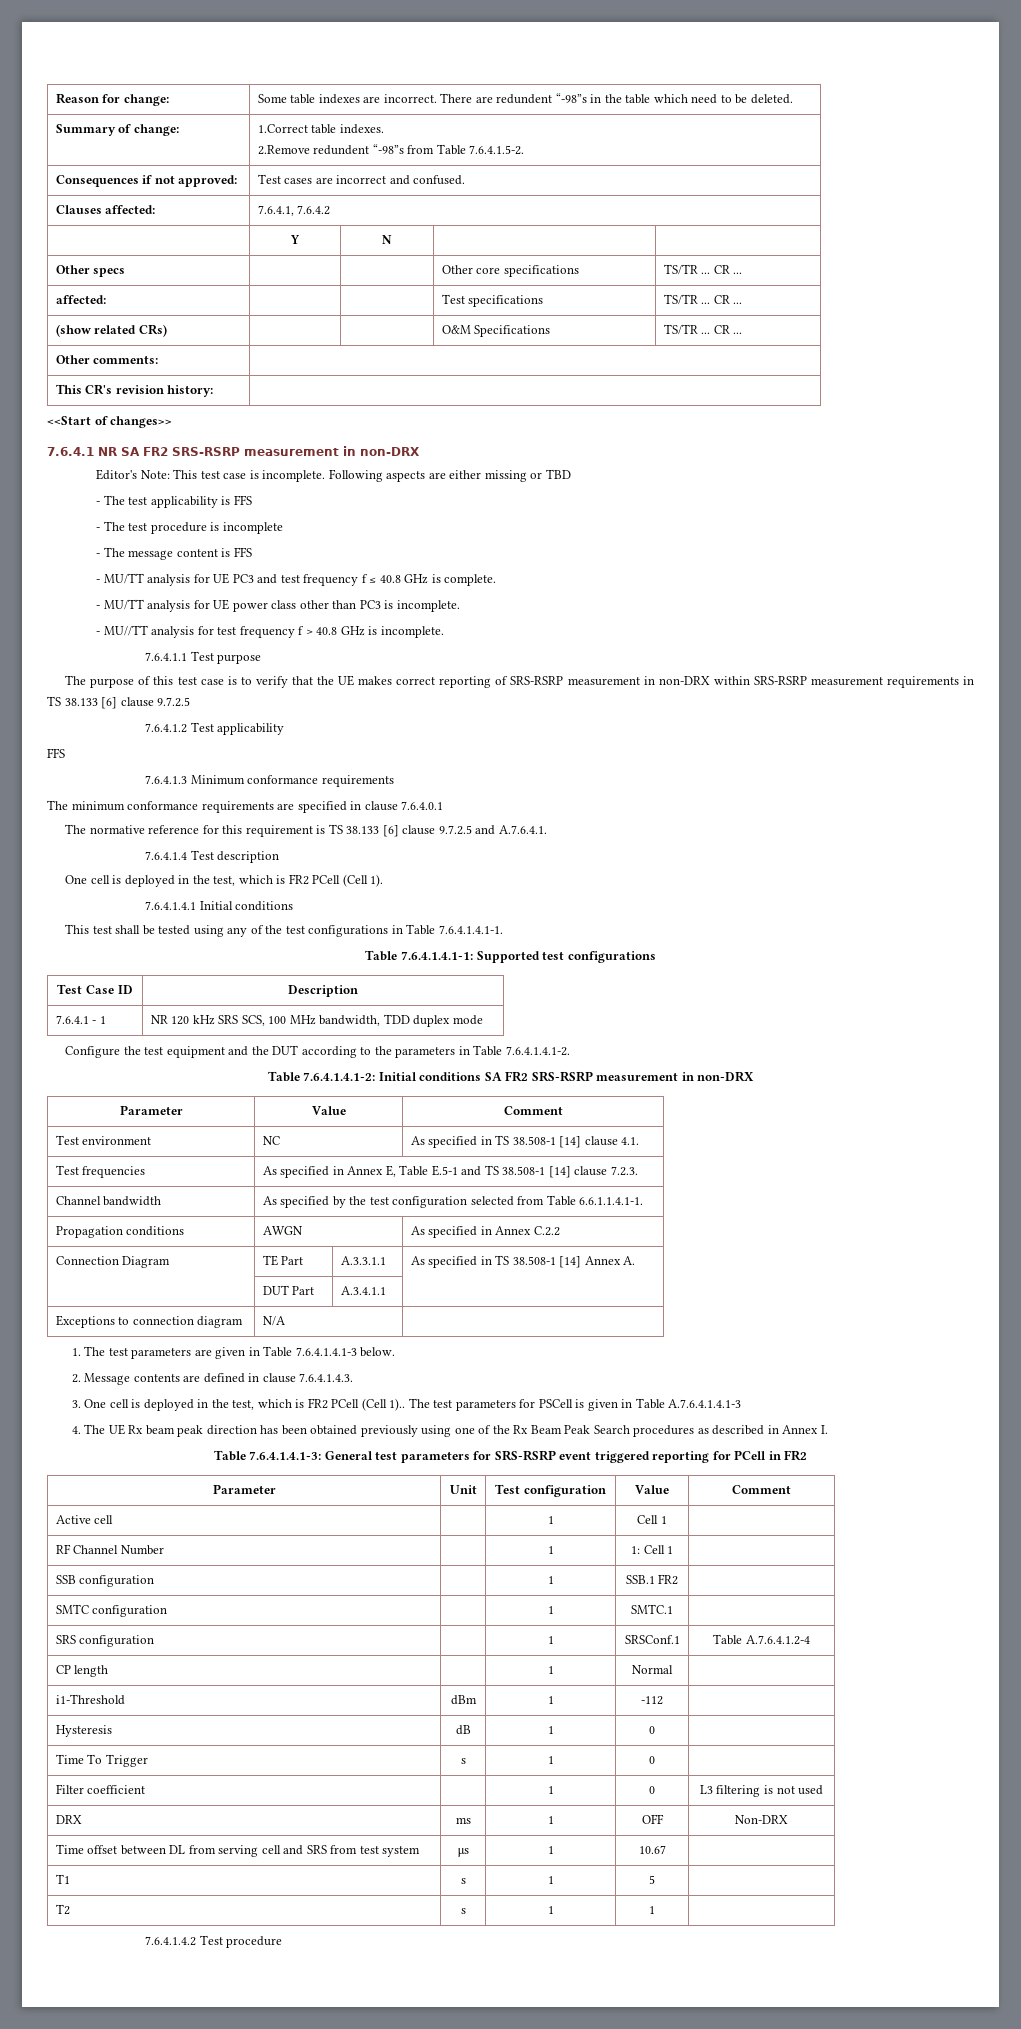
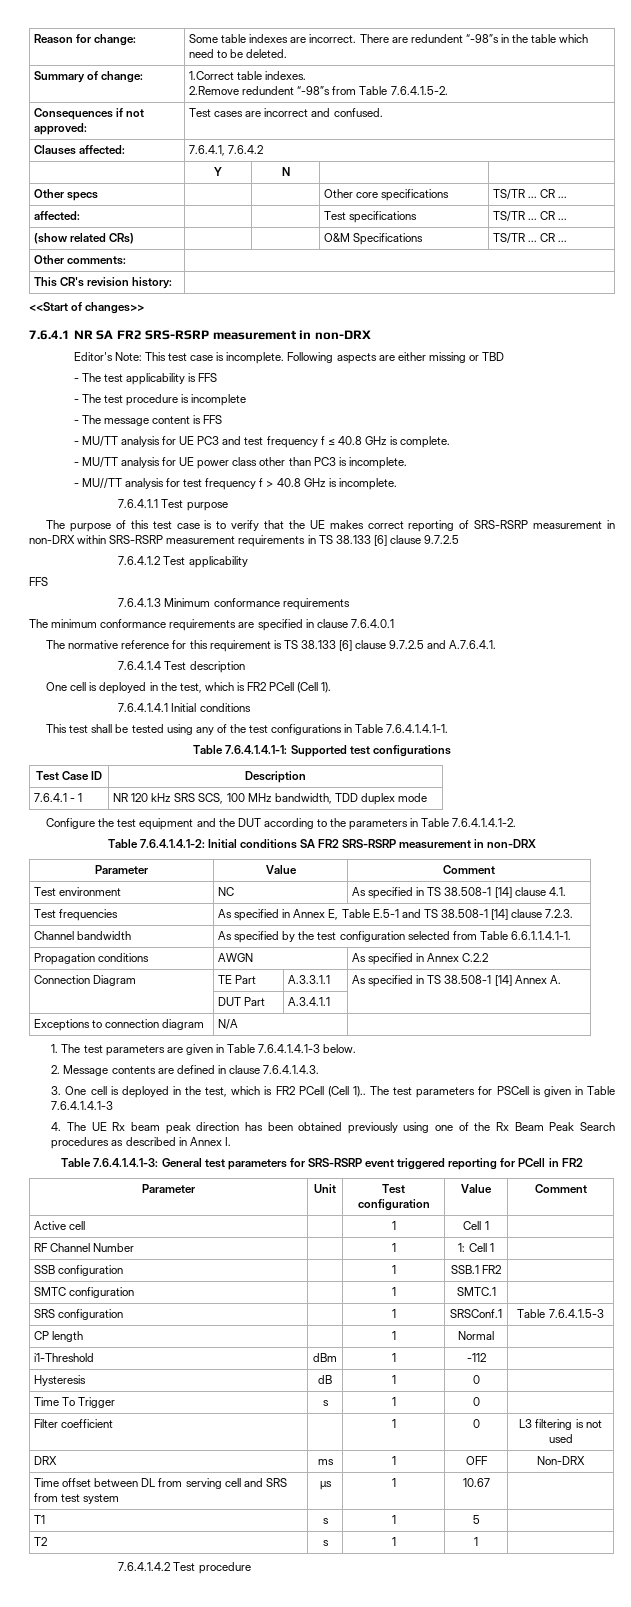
- The test parameters for PSCell is given in Table A.7.6.4.1.4.1-3
+ The test parameters for PSCell is given in Table 7.6.4.1.4.1-3
- SRS configuration | | 1 | SRSConf.1 | Table A.7.6.4.1.2-4
+ SRS configuration | | 1 | SRSConf.1 | Table 7.6.4.1.5-3

